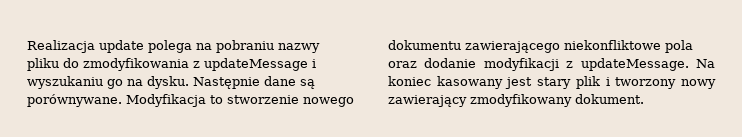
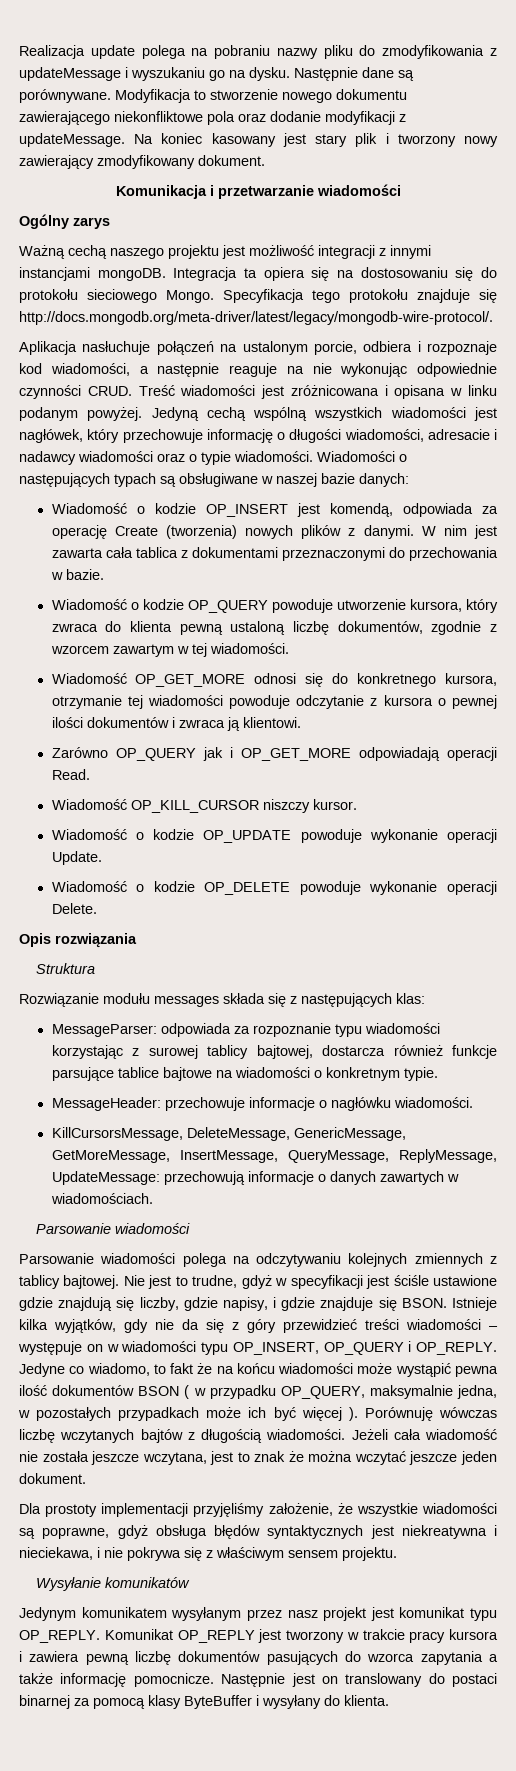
+ Komunikacja i przetwarzanie wiadomości
+ Ogólny zarys
+ Ważną cechą naszego projektu jest możliwość integracji z innymi instancjami mongoDB. Integracja ta opiera się na dostosowaniu się do protokołu sieciowego Mongo. Specyfikacja tego protokołu znajduje się http://docs.mongodb.org/meta-driver/latest/legacy/mongodb-wire-protocol/.
+ Aplikacja nasłuchuje połączeń na ustalonym porcie, odbiera i rozpoznaje kod wiadomości, a następnie reaguje na nie wykonując odpowiednie czynności CRUD. Treść wiadomości jest zróżnicowana i opisana w linku podanym powyżej. Jedyną cechą wspólną wszystkich wiadomości jest nagłówek, który przechowuje informację o długości wiadomości, adresacie i nadawcy wiadomości oraz o typie wiadomości. Wiadomości o następujących typach są obsługiwane w naszej bazie danych:
+ Wiadomość o kodzie OP_INSERT jest komendą, odpowiada za operację Create (tworzenia) nowych plików z danymi. W nim jest zawarta cała tablica z dokumentami przeznaczonymi do przechowania w bazie.
+ Wiadomość o kodzie OP_QUERY powoduje utworzenie kursora, który zwraca do klienta pewną ustaloną liczbę dokumentów, zgodnie z wzorcem zawartym w tej wiadomości.
+ Wiadomość OP_GET_MORE odnosi się do konkretnego kursora, otrzymanie tej wiadomości powoduje odczytanie z kursora o pewnej ilości dokumentów i zwraca ją klientowi.
+ Zarówno OP_QUERY jak i OP_GET_MORE odpowiadają operacji Read.
+ Wiadomość OP_KILL_CURSOR niszczy kursor.
+ Wiadomość o kodzie OP_UPDATE powoduje wykonanie operacji Update.
+ Wiadomość o kodzie OP_DELETE powoduje wykonanie operacji Delete.
+ Opis rozwiązania
+ Struktura
+ Rozwiązanie modułu messages składa się z następujących klas:
+ MessageParser: odpowiada za rozpoznanie typu wiadomości korzystając z surowej tablicy bajtowej, dostarcza również funkcje parsujące tablice bajtowe na wiadomości o konkretnym typie.
+ MessageHeader: przechowuje informacje o nagłówku wiadomości.
+ KillCursorsMessage, DeleteMessage, GenericMessage, GetMoreMessage, InsertMessage, QueryMessage, ReplyMessage, UpdateMessage: przechowują informacje o danych zawartych w wiadomościach.
+ Parsowanie wiadomości
+ Parsowanie wiadomości polega na odczytywaniu kolejnych zmiennych z tablicy bajtowej. Nie jest to trudne, gdyż w specyfikacji jest ściśle ustawione gdzie znajdują się liczby, gdzie napisy, i gdzie znajduje się BSON. Istnieje kilka wyjątków, gdy nie da się z góry przewidzieć treści wiadomości – występuje on w wiadomości typu OP_INSERT, OP_QUERY i OP_REPLY. Jedyne co wiadomo, to fakt że na końcu wiadomości może wystąpić pewna ilość dokumentów BSON ( w przypadku OP_QUERY, maksymalnie jedna, w pozostałych przypadkach może ich być więcej ). Porównuję wówczas liczbę wczytanych bajtów z długością wiadomości. Jeżeli cała wiadomość nie została jeszcze wczytana, jest to znak że można wczytać jeszcze jeden dokument.
+ Dla prostoty implementacji przyjęliśmy założenie, że wszystkie wiadomości są poprawne, gdyż obsługa błędów syntaktycznych jest niekreatywna i nieciekawa, i nie pokrywa się z właściwym sensem projektu.
+ Wysyłanie komunikatów
+ Jedynym komunikatem wysyłanym przez nasz projekt jest komunikat typu OP_REPLY. Komunikat OP_REPLY jest tworzony w trakcie pracy kursora i zawiera pewną liczbę dokumentów pasujących do wzorca zapytania a także informację pomocnicze. Następnie jest on translowany do postaci binarnej za pomocą klasy ByteBuffer i wysyłany do klienta.

